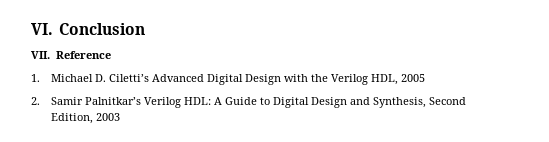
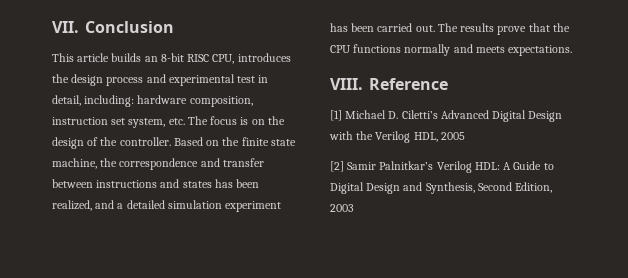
- VI. Conclusion
+ VII. Conclusion
- VII. Reference
+ This article builds an 8-bit RISC CPU, introduces the design process and experimental test in detail, including: hardware composition, instruction set system, etc. The focus is on the design of the controller. Based on the finite state machine, the correspondence and transfer between instructions and states has been realized, and a detailed simulation experiment has been carried out. The results prove that the CPU functions normally and meets expectations.
+ VIII. Reference
- 1. Michael D. Ciletti’s Advanced Digital Design with the Verilog HDL, 2005
+ [1] Michael D. Ciletti’s Advanced Digital Design with the Verilog HDL, 2005
- 2. Samir Palnitkar’s Verilog HDL: A Guide to Digital Design and Synthesis, Second Edition, 2003
+ [2] Samir Palnitkar’s Verilog HDL: A Guide to Digital Design and Synthesis, Second Edition, 2003

